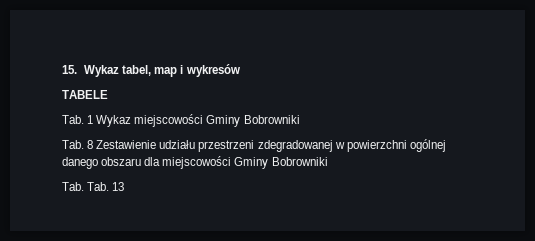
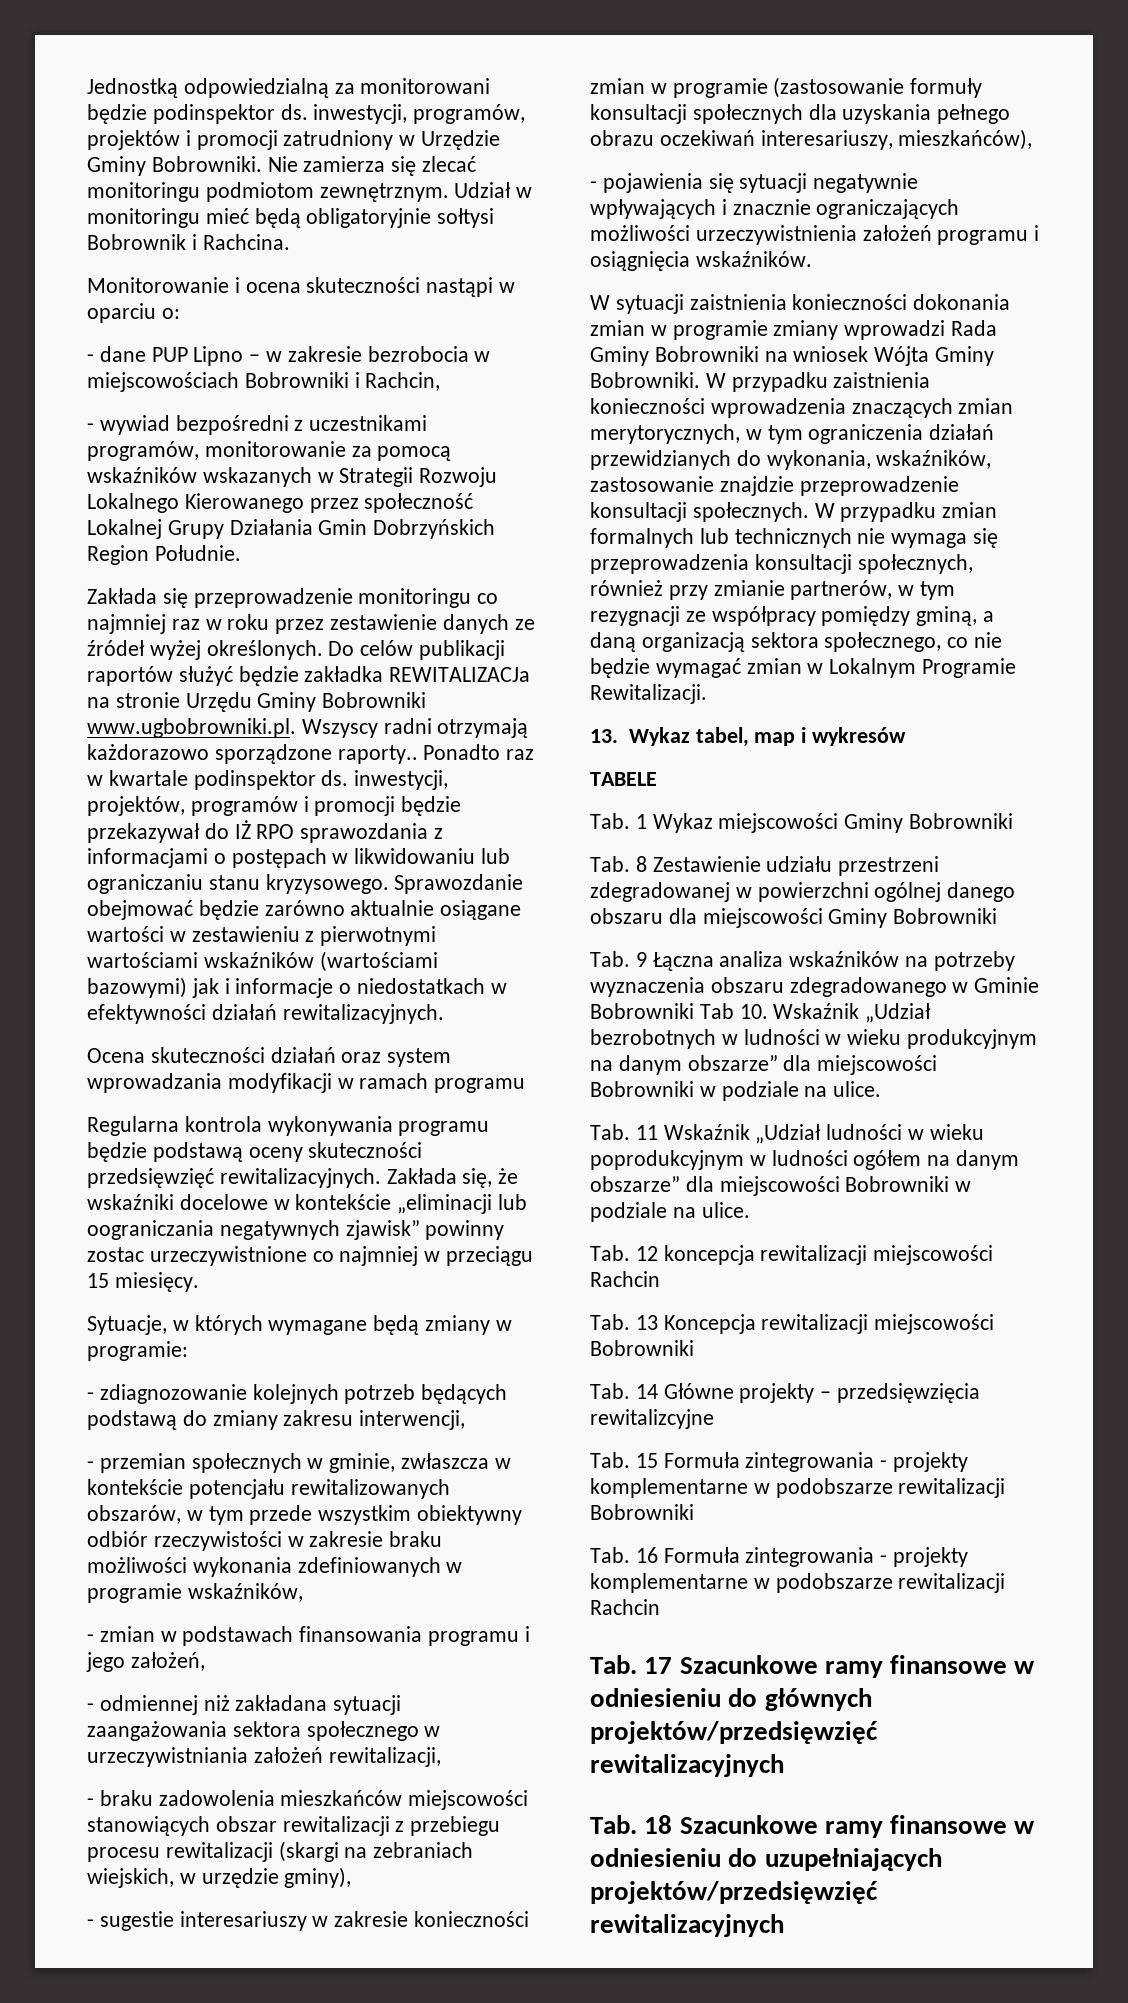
- 15. Wykaz tabel, map i wykresów
+ Jednostką odpowiedzialną za monitorowani będzie podinspektor ds. inwestycji, programów, projektów i promocji zatrudniony w Urzędzie Gminy Bobrowniki. Nie zamierza się zlecać monitoringu podmiotom zewnętrznym. Udział w monitoringu mieć będą obligatoryjnie sołtysi Bobrownik i Rachcina.
+ Monitorowanie i ocena skuteczności nastąpi w oparciu o:
+ - dane PUP Lipno – w zakresie bezrobocia w miejscowościach Bobrowniki i Rachcin,
+ - wywiad bezpośredni z uczestnikami programów, monitorowanie za pomocą wskaźników wskazanych w Strategii Rozwoju Lokalnego Kierowanego przez społeczność Lokalnej Grupy Działania Gmin Dobrzyńskich Region Południe.
+ Zakłada się przeprowadzenie monitoringu co najmniej raz w roku przez zestawienie danych ze źródeł wyżej określonych. Do celów publikacji raportów służyć będzie zakładka REWITALIZACJa na stronie Urzędu Gminy Bobrowniki www.ugbobrowniki.pl. Wszyscy radni otrzymają każdorazowo sporządzone raporty.. Ponadto raz w kwartale podinspektor ds. inwestycji, projektów, programów i promocji będzie przekazywał do IŻ RPO sprawozdania z informacjami o postępach w likwidowaniu lub ograniczaniu stanu kryzysowego. Sprawozdanie obejmować będzie zarówno aktualnie osiągane wartości w zestawieniu z pierwotnymi wartościami wskaźników (wartościami bazowymi) jak i informacje o niedostatkach w efektywności działań rewitalizacyjnych.
+ Ocena skuteczności działań oraz system wprowadzania modyfikacji w ramach programu
+ Regularna kontrola wykonywania programu będzie podstawą oceny skuteczności przedsięwzięć rewitalizacyjnych. Zakłada się, że wskaźniki docelowe w kontekście „eliminacji lub oograniczania negatywnych zjawisk” powinny zostac urzeczywistnione co najmniej w przeciągu 15 miesięcy.
+ Sytuacje, w których wymagane będą zmiany w programie:
+ - zdiagnozowanie kolejnych potrzeb będących podstawą do zmiany zakresu interwencji,
+ - przemian społecznych w gminie, zwłaszcza w kontekście potencjału rewitalizowanych obszarów, w tym przede wszystkim obiektywny odbiór rzeczywistości w zakresie braku możliwości wykonania zdefiniowanych w programie wskaźników,
+ - zmian w podstawach finansowania programu i jego założeń,
+ - odmiennej niż zakładana sytuacji zaangażowania sektora społecznego w urzeczywistniania założeń rewitalizacji,
+ - braku zadowolenia mieszkańców miejscowości stanowiących obszar rewitalizacji z przebiegu procesu rewitalizacji (skargi na zebraniach wiejskich, w urzędzie gminy),
+ - sugestie interesariuszy w zakresie konieczności zmian w programie (zastosowanie formuły konsultacji społecznych dla uzyskania pełnego obrazu oczekiwań interesariuszy, mieszkańców),
+ - pojawienia się sytuacji negatywnie wpływających i znacznie ograniczających możliwości urzeczywistnienia założeń programu i osiągnięcia wskaźników.
+ W sytuacji zaistnienia konieczności dokonania zmian w programie zmiany wprowadzi Rada Gminy Bobrowniki na wniosek Wójta Gminy Bobrowniki. W przypadku zaistnienia konieczności wprowadzenia znaczących zmian merytorycznych, w tym ograniczenia działań przewidzianych do wykonania, wskaźników, zastosowanie znajdzie przeprowadzenie konsultacji społecznych. W przypadku zmian formalnych lub technicznych nie wymaga się przeprowadzenia konsultacji społecznych, również przy zmianie partnerów, w tym rezygnacji ze współpracy pomiędzy gminą, a daną organizacją sektora społecznego, co nie będzie wymagać zmian w Lokalnym Programie Rewitalizacji.
+ 13. Wykaz tabel, map i wykresów
- Tab. Tab. 13
+ Tab. 9 Łączna analiza wskaźników na potrzeby wyznaczenia obszaru zdegradowanego w Gminie Bobrowniki Tab 10. Wskaźnik „Udział bezrobotnych w ludności w wieku produkcyjnym na danym obszarze” dla miejscowości Bobrowniki w podziale na ulice.
+ Tab. 11 Wskaźnik „Udział ludności w wieku poprodukcyjnym w ludności ogółem na danym obszarze” dla miejscowości Bobrowniki w podziale na ulice.
+ Tab. 12 koncepcja rewitalizacji miejscowości Rachcin
+ Tab. 13 Koncepcja rewitalizacji miejscowości Bobrowniki
+ Tab. 14 Główne projekty – przedsięwzięcia rewitalizcyjne
+ Tab. 15 Formuła zintegrowania - projekty komplementarne w podobszarze rewitalizacji Bobrowniki
+ Tab. 16 Formuła zintegrowania - projekty komplementarne w podobszarze rewitalizacji Rachcin
+ Tab. 17 Szacunkowe ramy finansowe w odniesieniu do głównych projektów/przedsięwzięć rewitalizacyjnych
+ Tab. 18 Szacunkowe ramy finansowe w odniesieniu do uzupełniających projektów/przedsięwzięć rewitalizacyjnych

